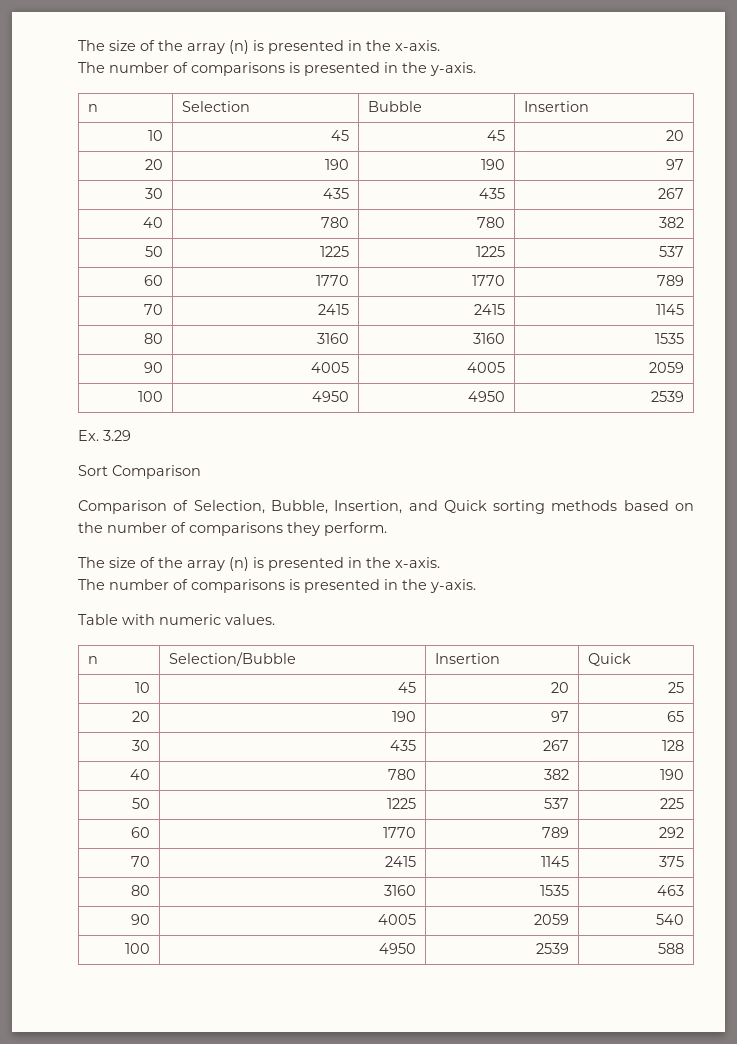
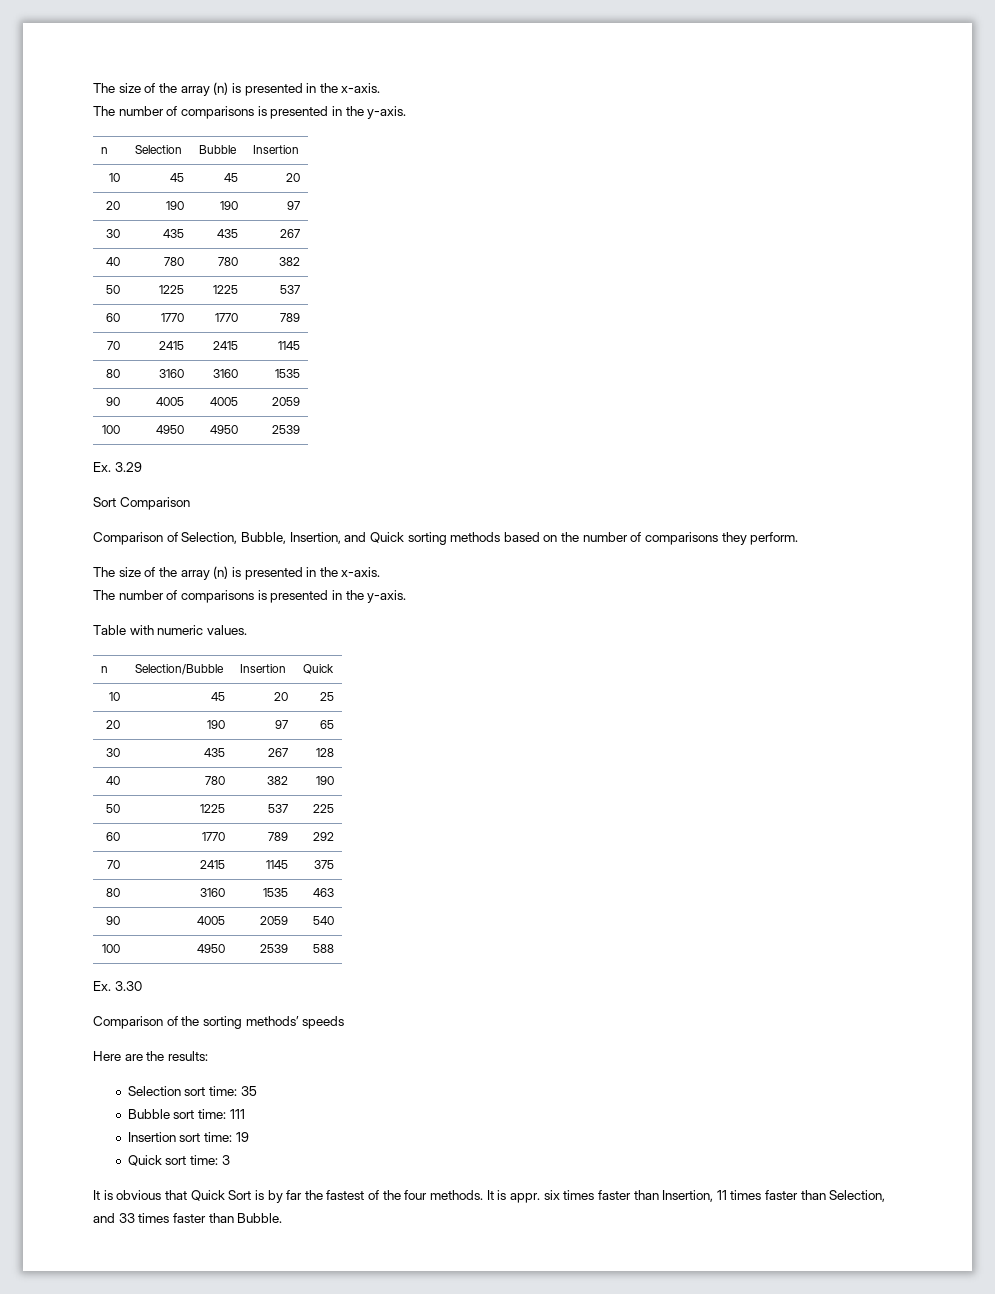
+ Ex. 3.30
+ Comparison of the sorting methods’ speeds
+ Here are the results:
+ Selection sort time: 35
+ Bubble sort time: 111
+ Insertion sort time: 19
+ Quick sort time: 3
+ It is obvious that Quick Sort is by far the fastest of the four methods. It is appr. six times faster than Insertion, 11 times faster than Selection, and 33 times faster than Bubble.

